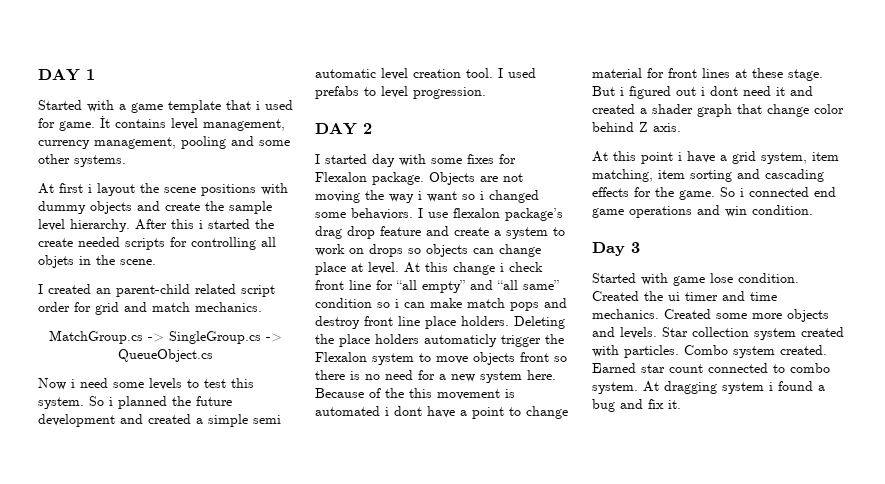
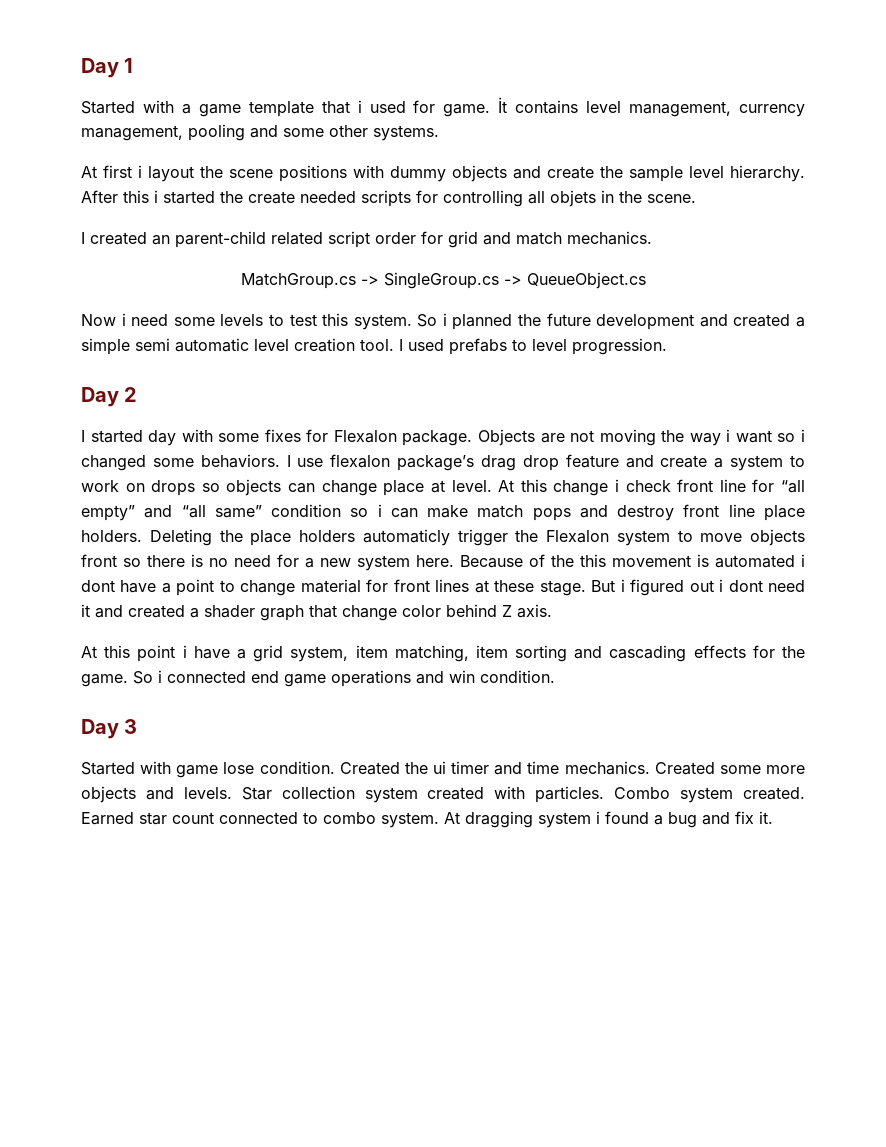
- DAY 1
+ Day 1
- DAY 2
+ Day 2

